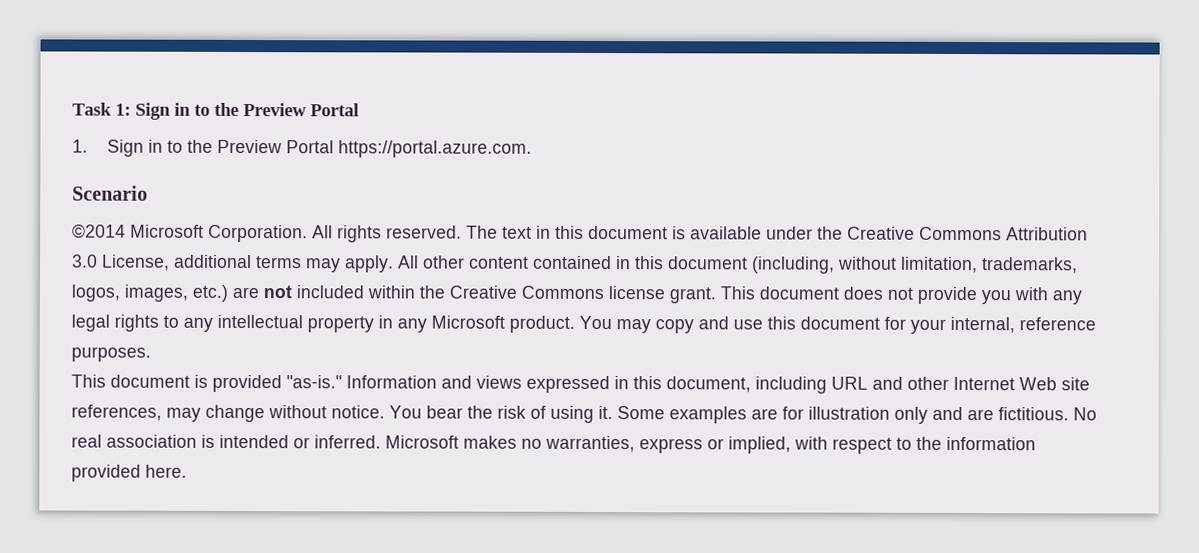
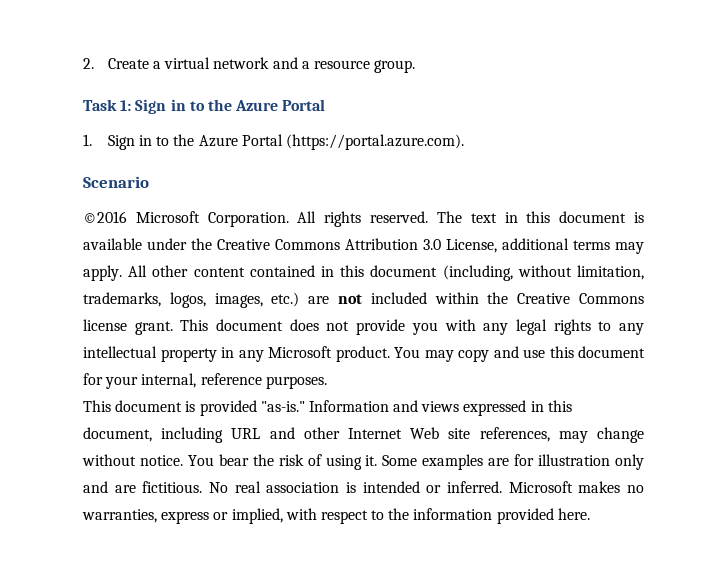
+ 2. Create a virtual network and a resource group.
- Task 1: Sign in to the Preview Portal
+ Task 1: Sign in to the Azure Portal
- 1. Sign in to the Preview Portal https://portal.azure.com.
+ 1. Sign in to the Azure Portal (https://portal.azure.com).
- ©2014 Microsoft Corporation.
+ ©2016 Microsoft Corporation.

